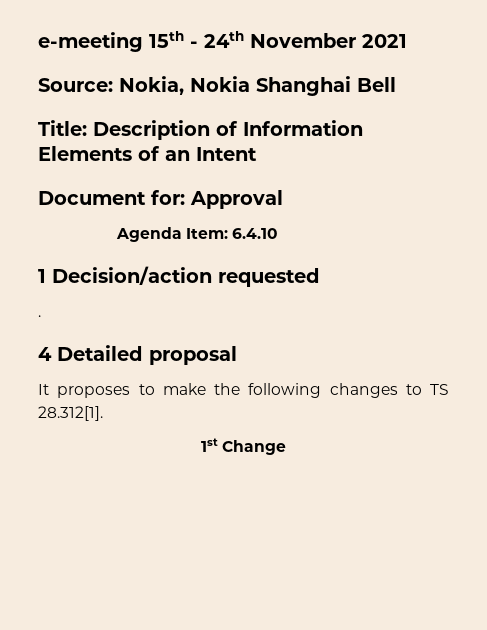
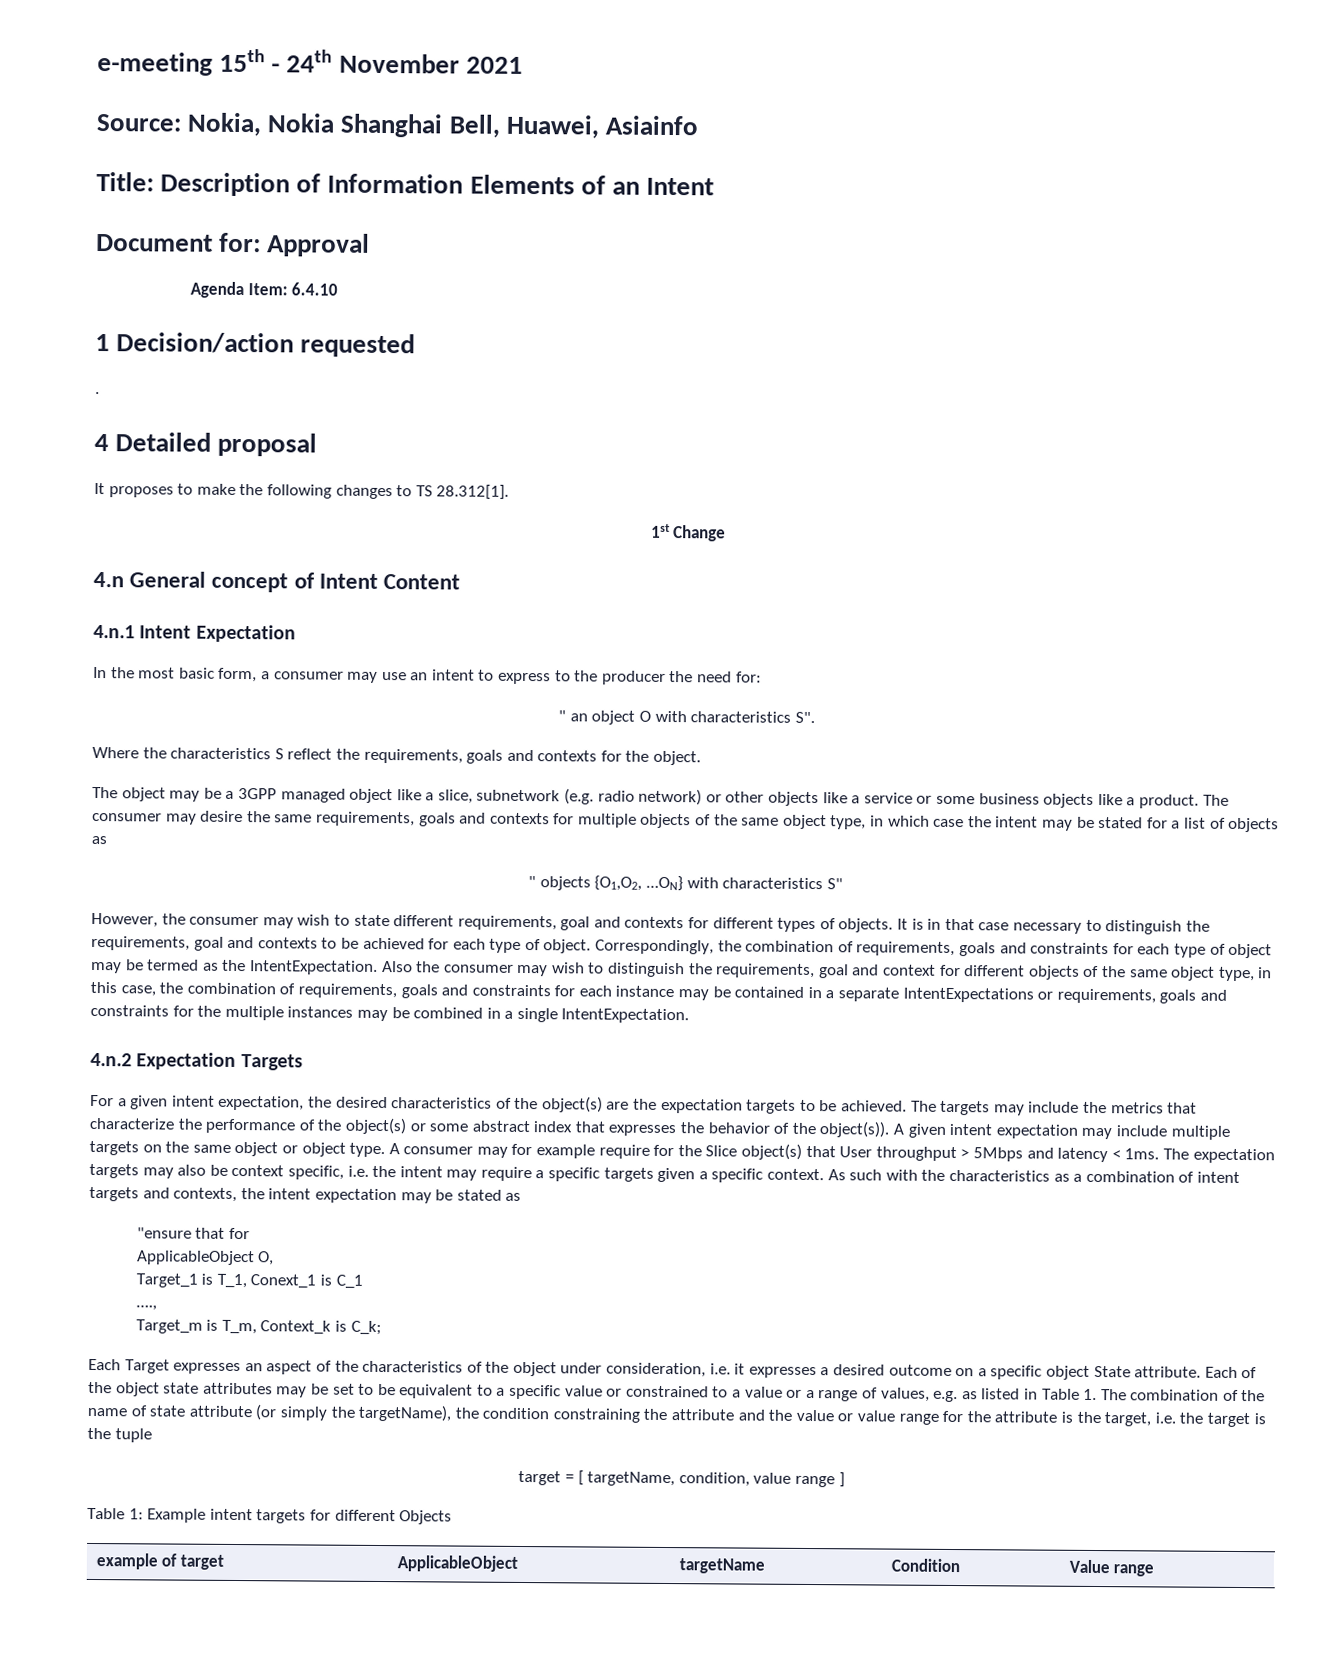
- Source: Nokia, Nokia Shanghai Bell
+ Source: Nokia, Nokia Shanghai Bell, Huawei, Asiainfo
+ 4.n General concept of Intent Content
+ 4.n.1 Intent Expectation
+ In the most basic form, a consumer may use an intent to express to the producer the need for:
+ " an object O with characteristics S".
+ Where the characteristics S reflect the requirements, goals and contexts for the object.
+ The object may be a 3GPP managed object like a slice, subnetwork (e.g. radio network) or other objects like a service or some business objects like a product. The consumer may desire the same requirements, goals and contexts for multiple objects of the same object type, in which case the intent may be stated for a list of objects as
+ " objects {O1,O2, …ON} with characteristics S"
+ However, the consumer may wish to state different requirements, goal and contexts for different types of objects. It is in that case necessary to distinguish the requirements, goal and contexts to be achieved for each type of object. Correspondingly, the combination of requirements, goals and constraints for each type of object may be termed as the IntentExpectation. Also the consumer may wish to distinguish the requirements, goal and context for different objects of the same object type, in this case, the combination of requirements, goals and constraints for each instance may be contained in a separate IntentExpectations or requirements, goals and constraints for the multiple instances may be combined in a single IntentExpectation.
+ 4.n.2 Expectation Targets
+ For a given intent expectation, the desired characteristics of the object(s) are the expectation targets to be achieved. The targets may include the metrics that characterize the performance of the object(s) or some abstract index that expresses the behavior of the object(s)). A given intent expectation may include multiple targets on the same object or object type. A consumer may for example require for the Slice object(s) that User throughput > 5Mbps and latency < 1ms. The expectation targets may also be context specific, i.e. the intent may require a specific targets given a specific context. As such with the characteristics as a combination of intent targets and contexts, the intent expectation may be stated as
+ "ensure that for
+ ApplicableObject O,
+ Target_1 is T_1, Conext_1 is C_1
+ ….,
+ Target_m is T_m, Context_k is C_k;
+ Each Target expresses an aspect of the characteristics of the object under consideration, i.e. it expresses a desired outcome on a specific object State attribute. Each of the object state attributes may be set to be equivalent to a specific value or constrained to a value or a range of values, e.g. as listed in Table 1. The combination of the name of state attribute (or simply the targetName), the condition constraining the attribute and the value or value range for the attribute is the target, i.e. the target is the tuple
+ target = [ targetName, condition, value range ]
+ Table 1: Example intent targets for different Objects
+ example of target | ApplicableObject | targetName | Condition | Value range

